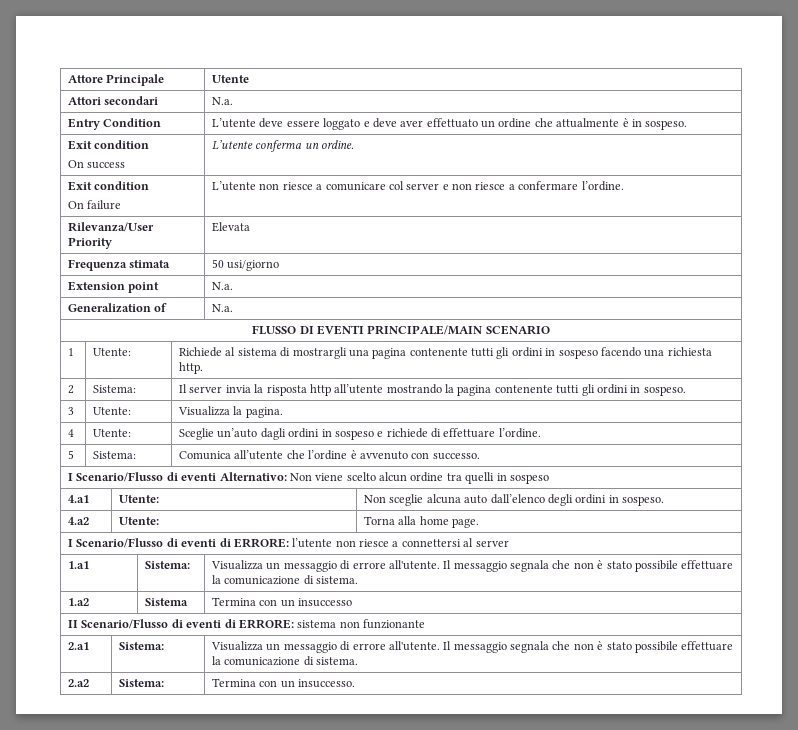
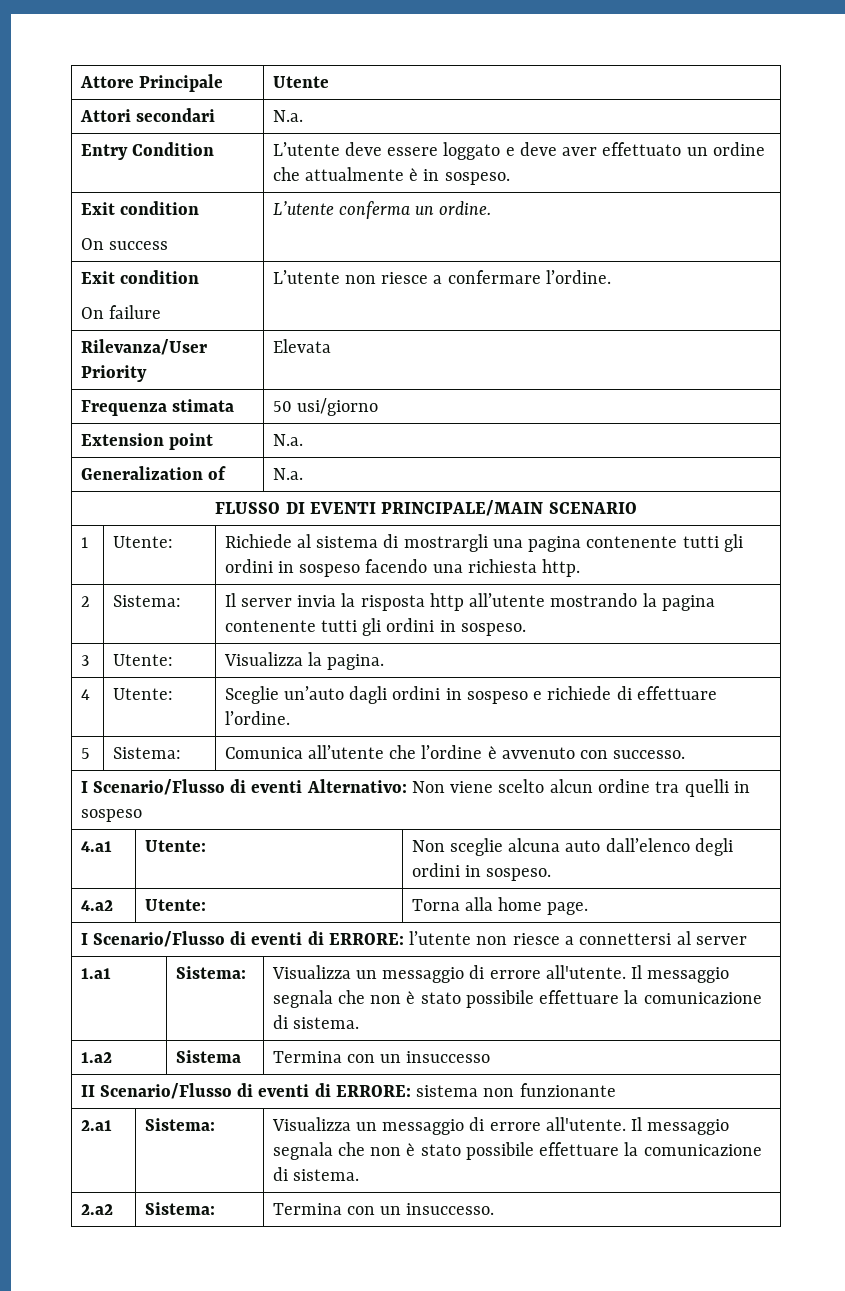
  Entry Condition | L’utente deve essere loggato e deve aver effettuato un ordine che attualmente è in sospeso.
  Exit condition
  On success | L’utente conferma un ordine.
  Exit condition
- On failure | L’utente non riesce a comunicare col server e non riesce a confermare l’ordine.
+ On failure | L’utente non riesce a confermare l’ordine.

